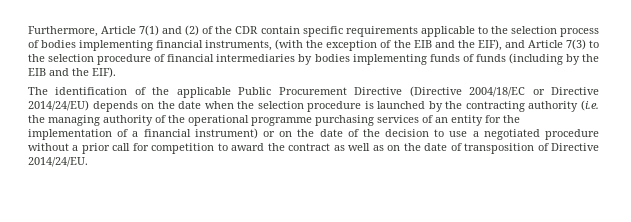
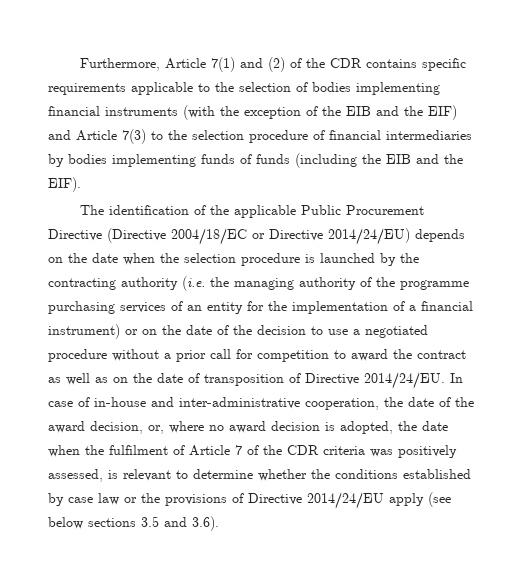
- Furthermore, Article 7(1) and (2) of the CDR contain specific requirements applicable to the selection process of bodies implementing financial instruments, (with the exception of the EIB and the EIF), and Article 7(3) to the selection procedure of financial intermediaries by bodies implementing funds of funds (including by the EIB and the EIF).
+ Furthermore, Article 7(1) and (2) of the CDR contains specific requirements applicable to the selection of bodies implementing financial instruments (with the exception of the EIB and the EIF) and Article 7(3) to the selection procedure of financial intermediaries by bodies implementing funds of funds (including the EIB and the EIF).
- The identification of the applicable Public Procurement Directive (Directive 2004/18/EC or Directive 2014/24/EU) depends on the date when the selection procedure is launched by the contracting authority (i.e. the managing authority of the operational programme purchasing services of an entity for the implementation of a financial instrument) or on the date of the decision to use a negotiated procedure without a prior call for competition to award the contract as well as on the date of transposition of Directive 2014/24/EU.
+ The identification of the applicable Public Procurement Directive (Directive 2004/18/EC or Directive 2014/24/EU) depends on the date when the selection procedure is launched by the contracting authority (i.e. the managing authority of the programme purchasing services of an entity for the implementation of a financial instrument) or on the date of the decision to use a negotiated procedure without a prior call for competition to award the contract as well as on the date of transposition of Directive 2014/24/EU.
+ In case of in-house and inter-administrative cooperation, the date of the award decision, or, where no award decision is adopted, the date when the fulfilment of Article 7 of the CDR criteria was positively assessed, is relevant to determine whether the conditions established by case law or the provisions of Directive 2014/24/EU apply (see below sections 3.5 and 3.6).

